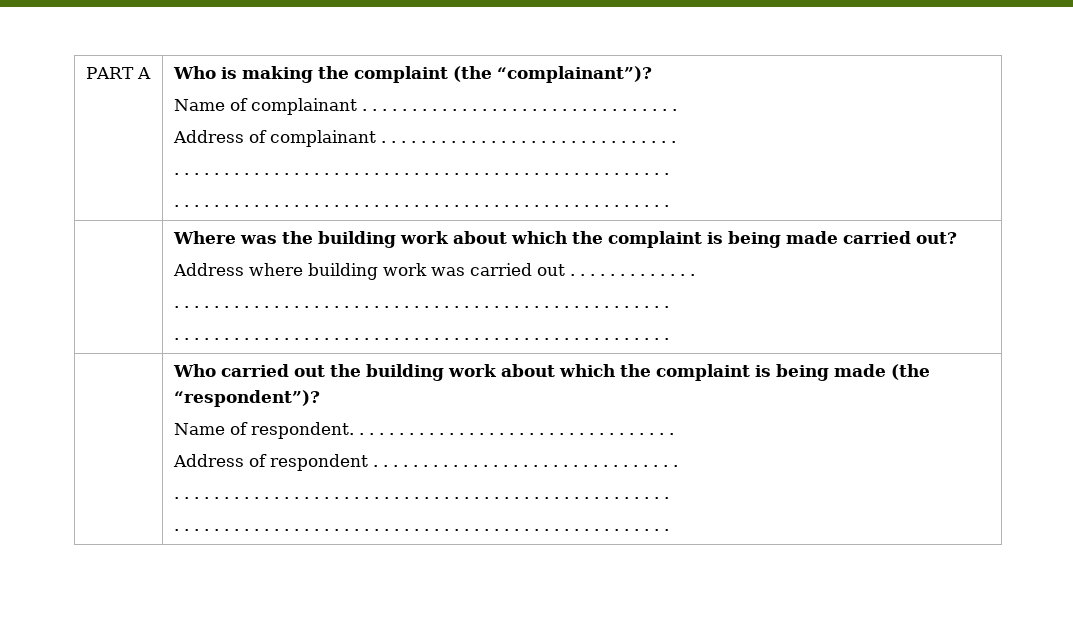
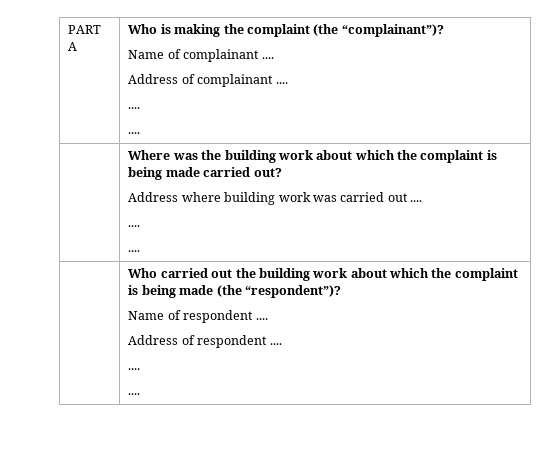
- Name of complainant . . . . . . . . . . . . . . . . . . . . . . . . . . . . . . . .
- Address of complainant . . . . . . . . . . . . . . . . . . . . . . . . . . . . . .
- . . . . . . . . . . . . . . . . . . . . . . . . . . . . . . . . . . . . . . . . . . . . . . . . . .
- . . . . . . . . . . . . . . . . . . . . . . . . . . . . . . . . . . . . . . . . . . . . . . . . . .
+ Name of complainant ....
+ Address of complainant ....
+ ....
+ ....
- Address where building work was carried out . . . . . . . . . . . . .
- . . . . . . . . . . . . . . . . . . . . . . . . . . . . . . . . . . . . . . . . . . . . . . . . . .
- . . . . . . . . . . . . . . . . . . . . . . . . . . . . . . . . . . . . . . . . . . . . . . . . . .
+ Address where building work was carried out ....
+ ....
+ ....
- Name of respondent. . . . . . . . . . . . . . . . . . . . . . . . . . . . . . . . .
- Address of respondent . . . . . . . . . . . . . . . . . . . . . . . . . . . . . . .
- . . . . . . . . . . . . . . . . . . . . . . . . . . . . . . . . . . . . . . . . . . . . . . . . . .
- . . . . . . . . . . . . . . . . . . . . . . . . . . . . . . . . . . . . . . . . . . . . . . . . . .
+ Name of respondent ....
+ Address of respondent ....
+ ....
+ ....

